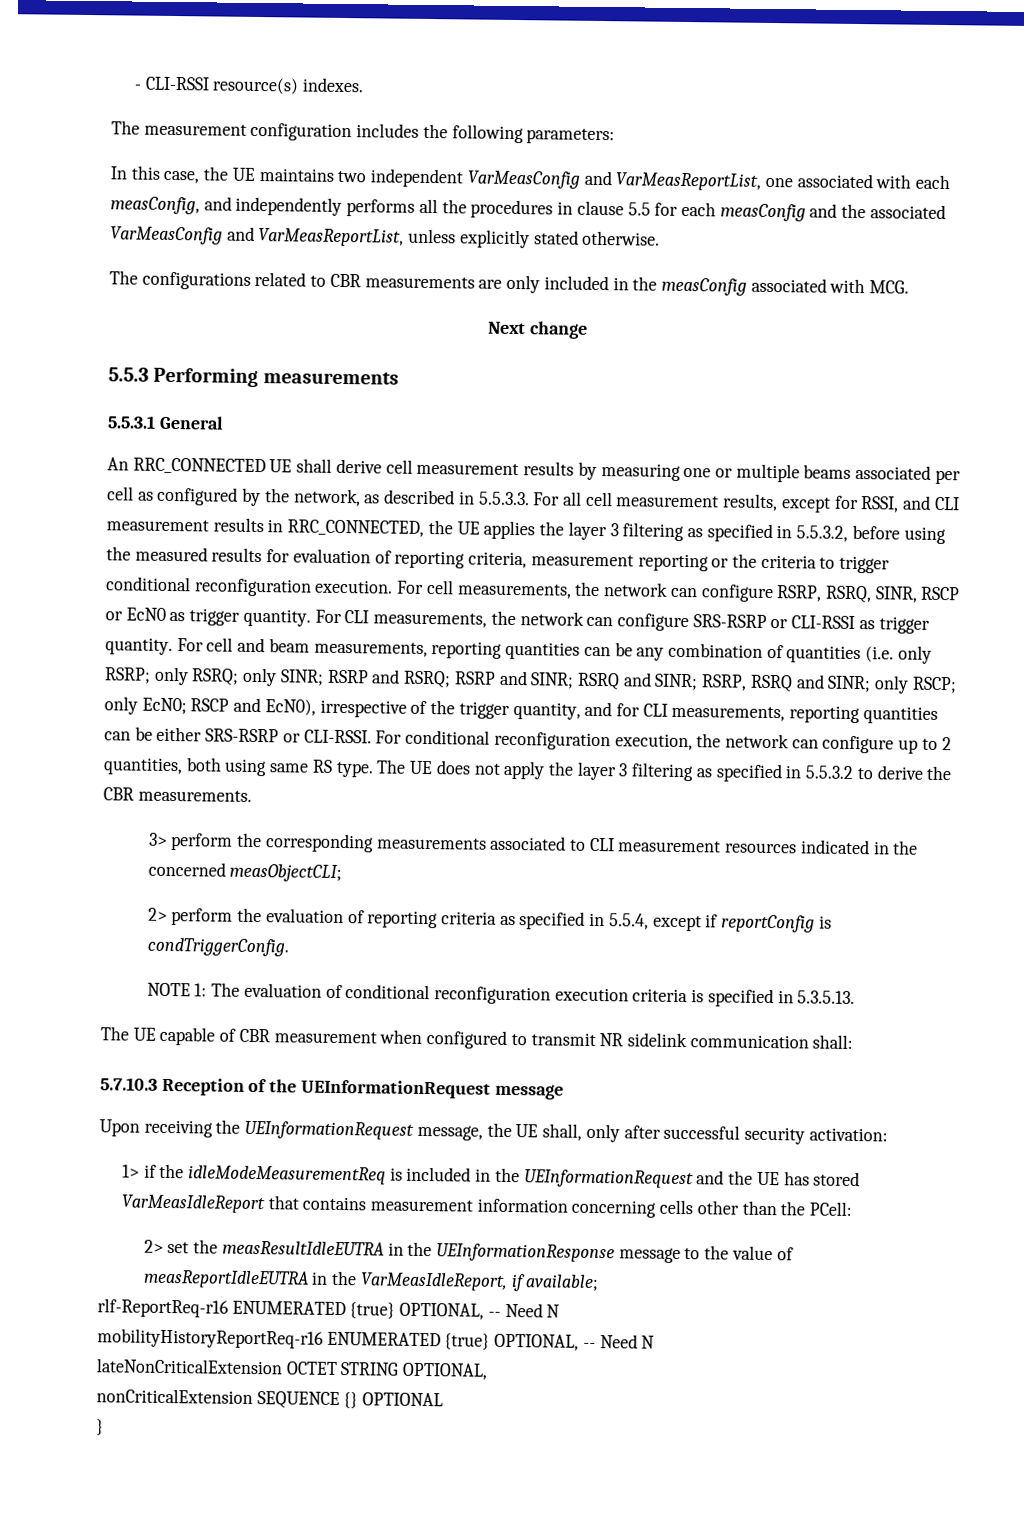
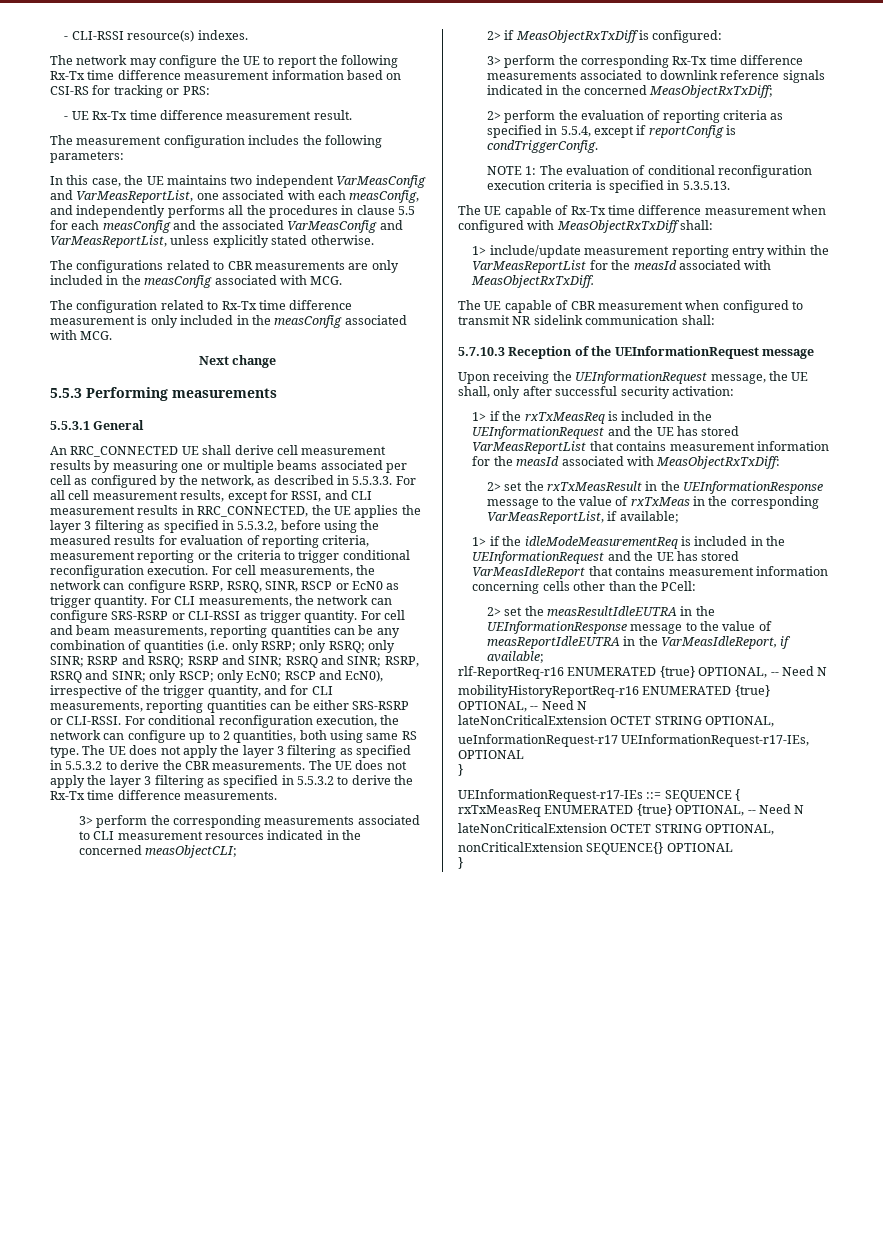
+ The network may configure the UE to report the following Rx-Tx time difference measurement information based on CSI-RS for tracking or PRS:
+ - UE Rx-Tx time difference measurement result.
+ The configuration related to Rx-Tx time difference measurement is only included in the measConfig associated with MCG.
+ The UE does not apply the layer 3 filtering as specified in 5.5.3.2 to derive the Rx-Tx time difference measurements.
+ 2> if MeasObjectRxTxDiff is configured:
+ 3> perform the corresponding Rx-Tx time difference measurements associated to downlink reference signals indicated in the concerned MeasObjectRxTxDiff;
+ The UE capable of Rx-Tx time difference measurement when configured with MeasObjectRxTxDiff shall:
+ 1> include/update measurement reporting entry within the VarMeasReportList for the measId associated with MeasObjectRxTxDiff.
+ 1> if the rxTxMeasReq is included in the UEInformationRequest and the UE has stored VarMeasReportList that contains measurement information for the measId associated with MeasObjectRxTxDiff:
+ 2> set the rxTxMeasResult in the UEInformationResponse message to the value of rxTxMeas in the corresponding VarMeasReportList, if available;
- nonCriticalExtension SEQUENCE {} OPTIONAL
+ ueInformationRequest-r17 UEInformationRequest-r17-IEs, OPTIONAL
+ }
+ UEInformationRequest-r17-IEs ::= SEQUENCE {
+ rxTxMeasReq ENUMERATED {true} OPTIONAL, -- Need N
+ lateNonCriticalExtension OCTET STRING OPTIONAL,
+ nonCriticalExtension SEQUENCE{} OPTIONAL

